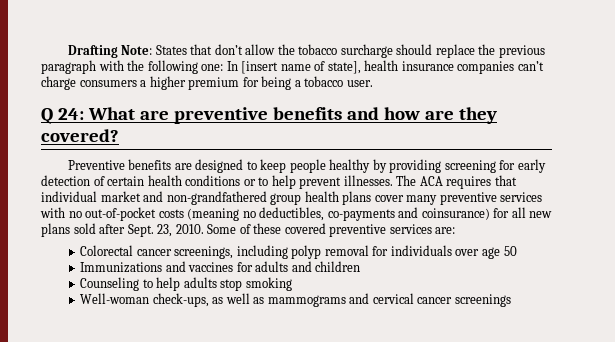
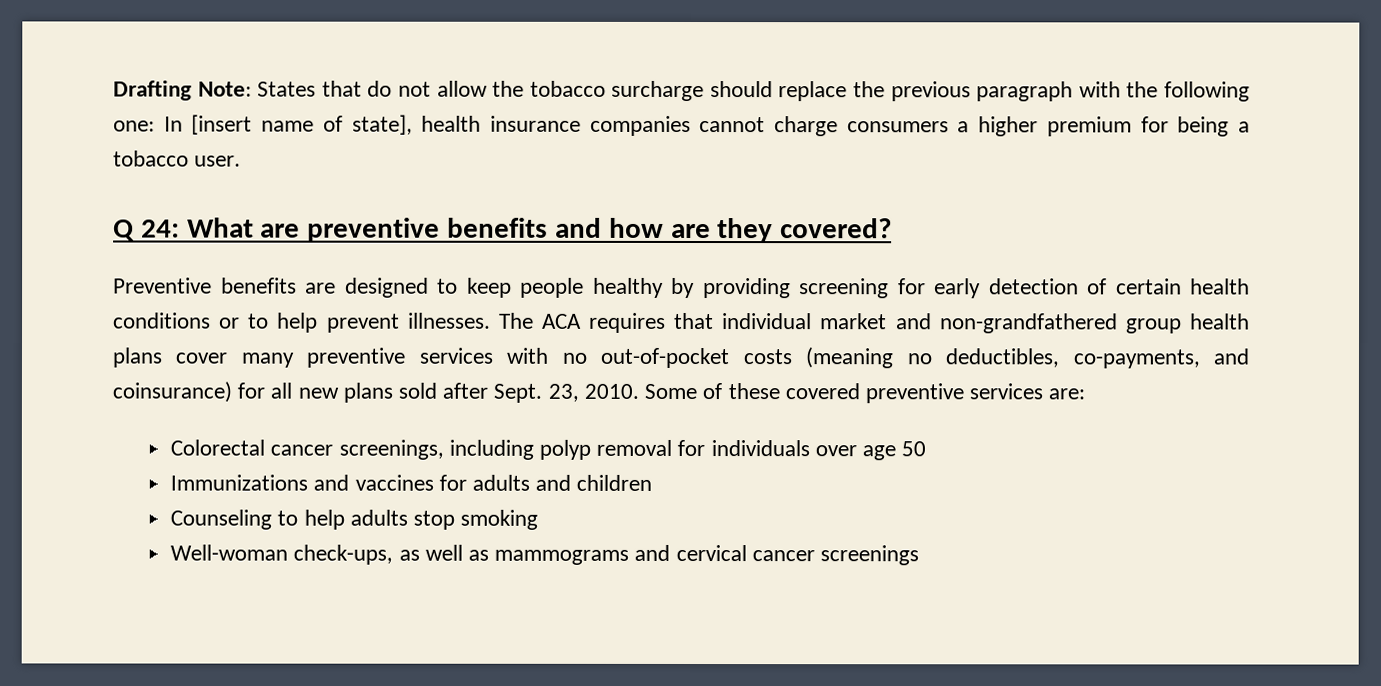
- Drafting Note: States that don’t allow the tobacco surcharge should replace the previous paragraph with the following one: In [insert name of state], health insurance companies can’t charge consumers a higher premium for being a tobacco user.
+ Drafting Note: States that do not allow the tobacco surcharge should replace the previous paragraph with the following one: In [insert name of state], health insurance companies cannot charge consumers a higher premium for being a tobacco user.
- The ACA requires that individual market and non-grandfathered group health plans cover many preventive services with no out-of-pocket costs (meaning no deductibles, co-payments and coinsurance) for all new plans sold after Sept.
+ The ACA requires that individual market and non-grandfathered group health plans cover many preventive services with no out-of-pocket costs (meaning no deductibles, co-payments, and coinsurance) for all new plans sold after Sept.

